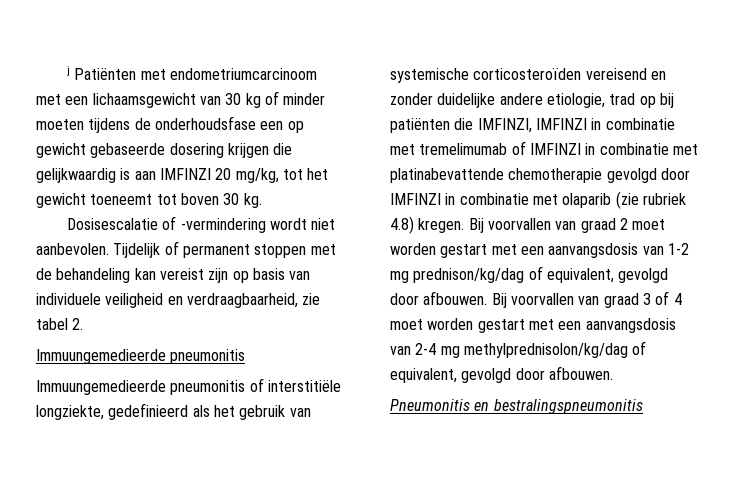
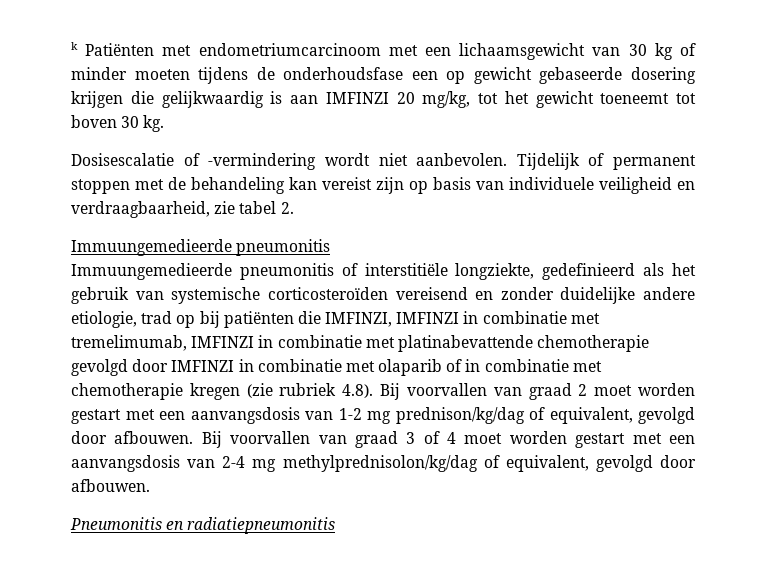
- j Patiënten met endometriumcarcinoom met een lichaamsgewicht van 30 kg of minder moeten tijdens de onderhoudsfase een op gewicht gebaseerde dosering krijgen die gelijkwaardig is aan IMFINZI 20 mg/kg, tot het gewicht toeneemt tot boven 30 kg.
+ k Patiënten met endometriumcarcinoom met een lichaamsgewicht van 30 kg of minder moeten tijdens de onderhoudsfase een op gewicht gebaseerde dosering krijgen die gelijkwaardig is aan IMFINZI 20 mg/kg, tot het gewicht toeneemt tot boven 30 kg.
- Immuungemedieerde pneumonitis of interstitiële longziekte, gedefinieerd als het gebruik van systemische corticosteroïden vereisend en zonder duidelijke andere etiologie, trad op bij patiënten die IMFINZI, IMFINZI in combinatie met tremelimumab of IMFINZI in combinatie met platinabevattende chemotherapie gevolgd door IMFINZI in combinatie met olaparib (zie rubriek 4.8) kregen. Bij voorvallen van graad 2 moet worden gestart met een aanvangsdosis van 1-2 mg prednison/kg/dag of equivalent, gevolgd door afbouwen.
+ Immuungemedieerde pneumonitis of interstitiële longziekte, gedefinieerd als het gebruik van systemische corticosteroïden vereisend en zonder duidelijke andere etiologie, trad op bij patiënten die IMFINZI, IMFINZI in combinatie met tremelimumab, IMFINZI in combinatie met platinabevattende chemotherapie gevolgd door IMFINZI in combinatie met olaparib of in combinatie met chemotherapie kregen (zie rubriek 4.8). Bij voorvallen van graad 2 moet worden gestart met een aanvangsdosis van 1-2 mg prednison/kg/dag of equivalent, gevolgd door afbouwen.
- Pneumonitis en bestralingspneumonitis
+ Pneumonitis en radiatiepneumonitis

